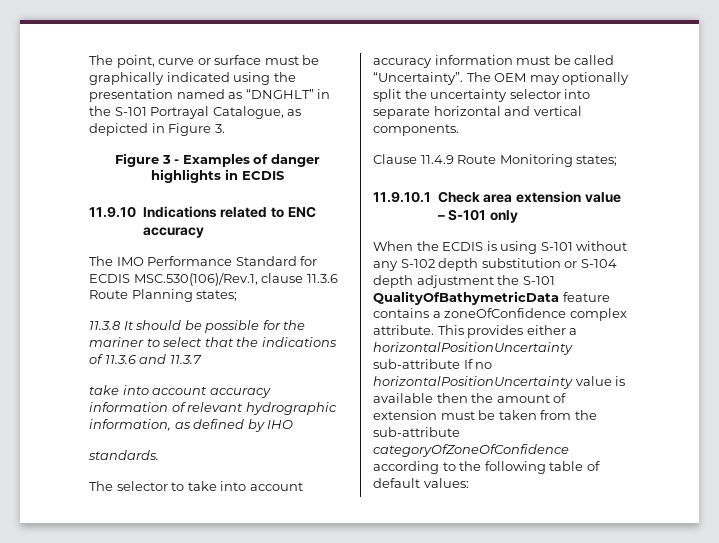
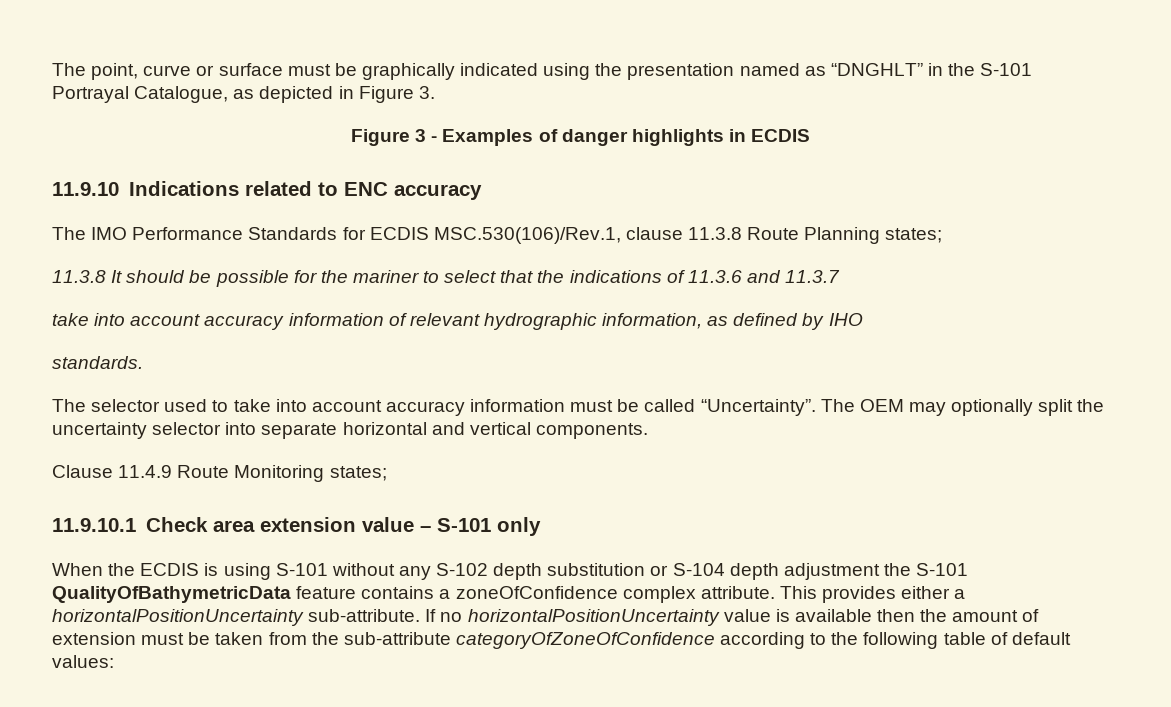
- The IMO Performance Standard for ECDIS MSC.530(106)/Rev.1, clause 11.3.6 Route Planning states;
+ The IMO Performance Standards for ECDIS MSC.530(106)/Rev.1, clause 11.3.8 Route Planning states;
- The selector to take into account accuracy information must be called “Uncertainty”.
+ The selector used to take into account accuracy information must be called “Uncertainty”.
- This provides either a horizontalPositionUncertainty sub-attribute If no horizontalPositionUncertainty value is available then the amount of extension must be taken from the sub-attribute categoryOfZoneOfConfidence according to the following table of default values:
+ This provides either a horizontalPositionUncertainty sub-attribute. If no horizontalPositionUncertainty value is available then the amount of extension must be taken from the sub-attribute categoryOfZoneOfConfidence according to the following table of default values:

